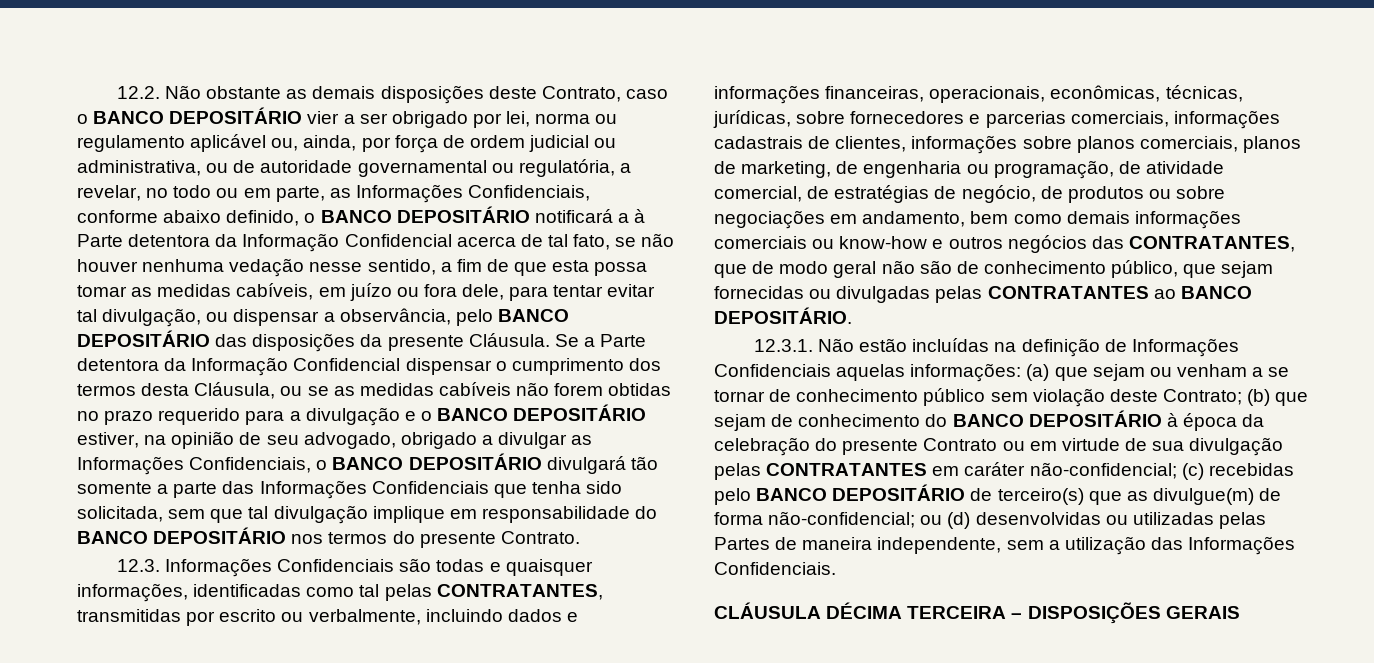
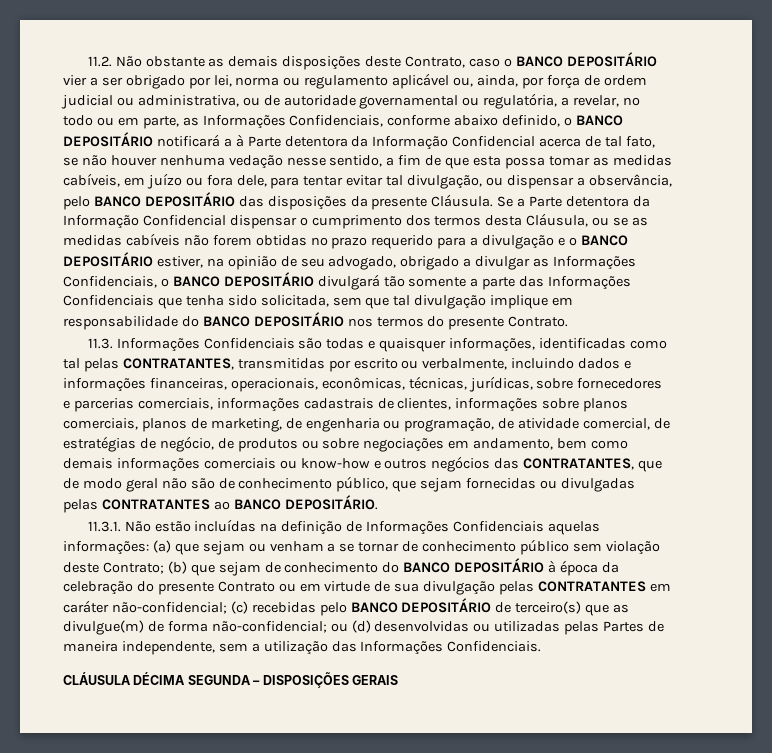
- 12.2. Não obstante as demais disposições deste Contrato, caso o BANCO DEPOSITÁRIO vier a ser obrigado por lei, norma ou regulamento aplicável ou, ainda, por força de ordem judicial ou administrativa, ou de autoridade governamental ou regulatória, a revelar, no todo ou em parte, as Informações Confidenciais, conforme abaixo definido, o BANCO DEPOSITÁRIO notificará a à Parte detentora da Informação Confidencial acerca de tal fato, se não houver nenhuma vedação nesse sentido, a fim de que esta possa tomar as medidas cabíveis, em juízo ou fora dele, para tentar evitar tal divulgação, ou dispensar a observância, pelo BANCO DEPOSITÁRIO das disposições da presente Cláusula.
+ 11.2. Não obstante as demais disposições deste Contrato, caso o BANCO DEPOSITÁRIO vier a ser obrigado por lei, norma ou regulamento aplicável ou, ainda, por força de ordem judicial ou administrativa, ou de autoridade governamental ou regulatória, a revelar, no todo ou em parte, as Informações Confidenciais, conforme abaixo definido, o BANCO DEPOSITÁRIO notificará a à Parte detentora da Informação Confidencial acerca de tal fato, se não houver nenhuma vedação nesse sentido, a fim de que esta possa tomar as medidas cabíveis, em juízo ou fora dele, para tentar evitar tal divulgação, ou dispensar a observância, pelo BANCO DEPOSITÁRIO das disposições da presente Cláusula.
- 12.3. Informações Confidenciais são todas e quaisquer informações, identificadas como tal pelas CONTRATANTES, transmitidas por escrito ou verbalmente, incluindo dados e informações financeiras, operacionais, econômicas, técnicas, jurídicas, sobre fornecedores e parcerias comerciais, informações cadastrais de clientes, informações sobre planos comerciais, planos de marketing, de engenharia ou programação, de atividade comercial, de estratégias de negócio, de produtos ou sobre negociações em andamento, bem como demais informações comerciais ou know-how e outros negócios das CONTRATANTES, que de modo geral não são de conhecimento público, que sejam fornecidas ou divulgadas pelas CONTRATANTES ao BANCO DEPOSITÁRIO.
+ 11.3. Informações Confidenciais são todas e quaisquer informações, identificadas como tal pelas CONTRATANTES, transmitidas por escrito ou verbalmente, incluindo dados e informações financeiras, operacionais, econômicas, técnicas, jurídicas, sobre fornecedores e parcerias comerciais, informações cadastrais de clientes, informações sobre planos comerciais, planos de marketing, de engenharia ou programação, de atividade comercial, de estratégias de negócio, de produtos ou sobre negociações em andamento, bem como demais informações comerciais ou know-how e outros negócios das CONTRATANTES, que de modo geral não são de conhecimento público, que sejam fornecidas ou divulgadas pelas CONTRATANTES ao BANCO DEPOSITÁRIO.
- 12.3.1. Não estão incluídas na definição de Informações Confidenciais aquelas informações:
+ 11.3.1. Não estão incluídas na definição de Informações Confidenciais aquelas informações:
- CLÁUSULA DÉCIMA TERCEIRA – DISPOSIÇÕES GERAIS
+ CLÁUSULA DÉCIMA SEGUNDA – DISPOSIÇÕES GERAIS

